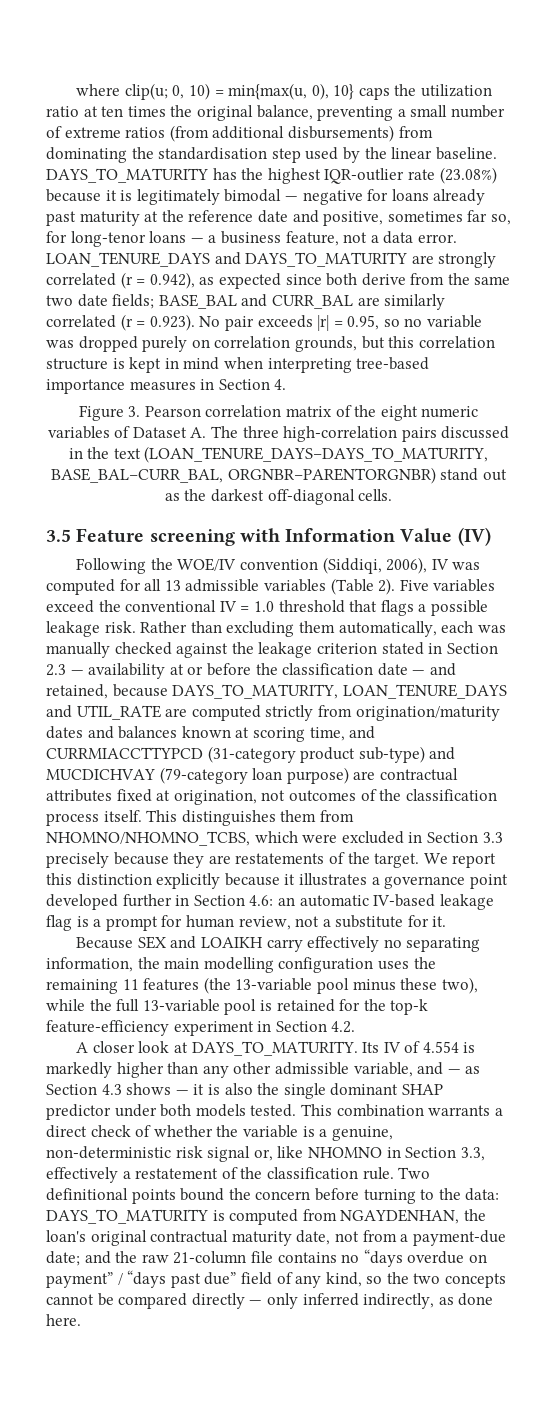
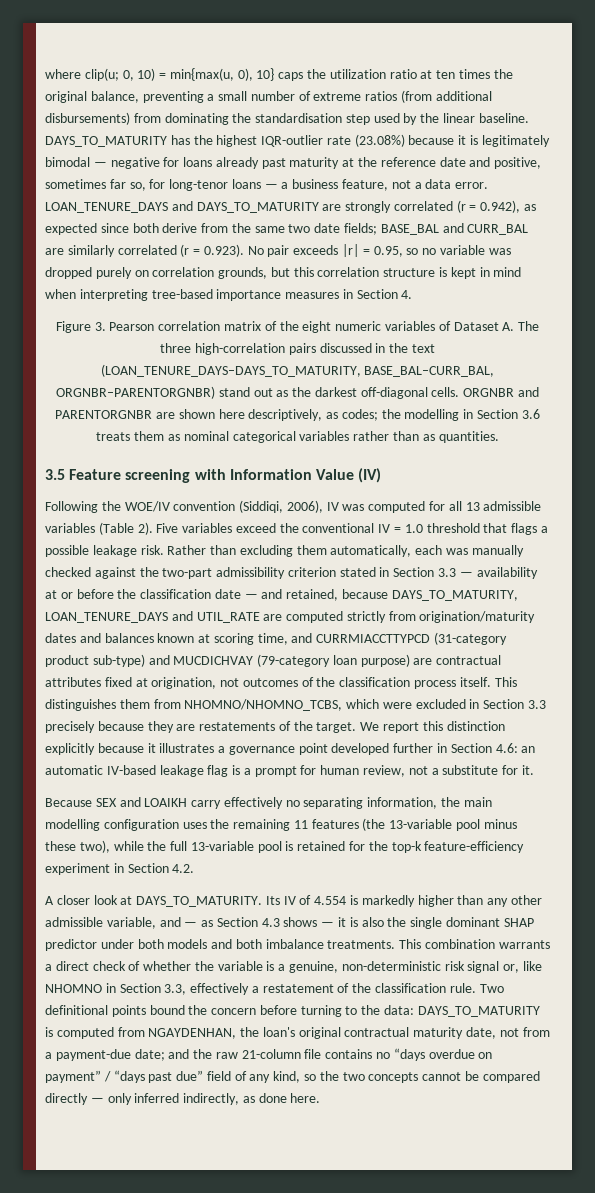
+ ORGNBR and PARENTORGNBR are shown here descriptively, as codes; the modelling in Section 3.6 treats them as nominal categorical variables rather than as quantities.
- Rather than excluding them automatically, each was manually checked against the leakage criterion stated in Section 2.3 — availability at or before the classification date — and retained, because DAYS_TO_MATURITY, LOAN_TENURE_DAYS and UTIL_RATE are computed strictly from origination/maturity dates and balances known at scoring time, and CURRMIACCTTYPCD (31-category product sub-type) and MUCDICHVAY (79-category loan purpose) are contractual attributes fixed at origination, not outcomes of the classification process itself.
+ Rather than excluding them automatically, each was manually checked against the two-part admissibility criterion stated in Section 3.3 — availability at or before the classification date — and retained, because DAYS_TO_MATURITY, LOAN_TENURE_DAYS and UTIL_RATE are computed strictly from origination/maturity dates and balances known at scoring time, and CURRMIACCTTYPCD (31-category product sub-type) and MUCDICHVAY (79-category loan purpose) are contractual attributes fixed at origination, not outcomes of the classification process itself.
- Its IV of 4.554 is markedly higher than any other admissible variable, and — as Section 4.3 shows — it is also the single dominant SHAP predictor under both models tested.
+ Its IV of 4.554 is markedly higher than any other admissible variable, and — as Section 4.3 shows — it is also the single dominant SHAP predictor under both models and both imbalance treatments.

